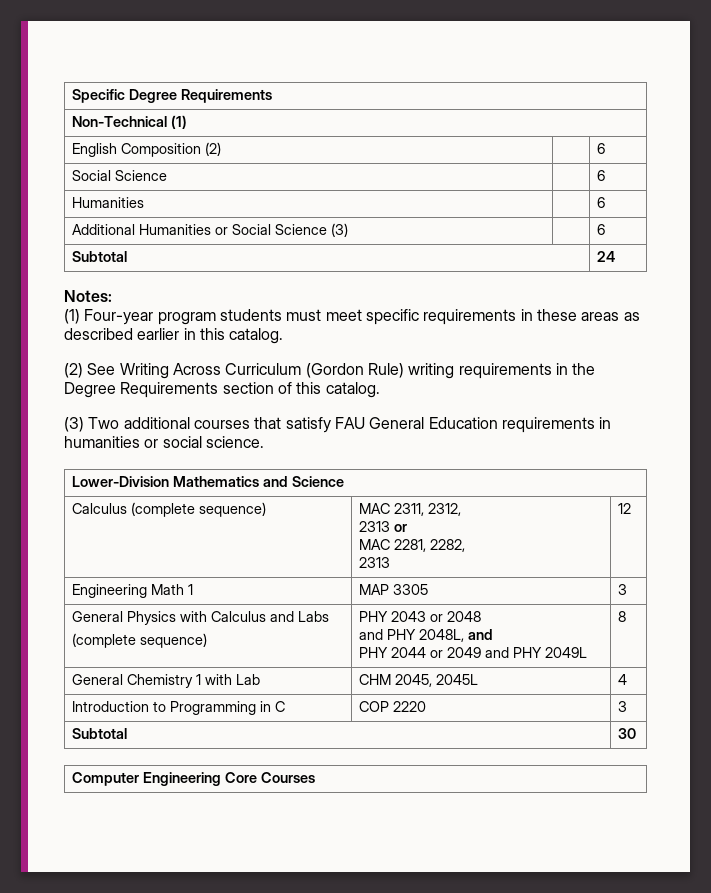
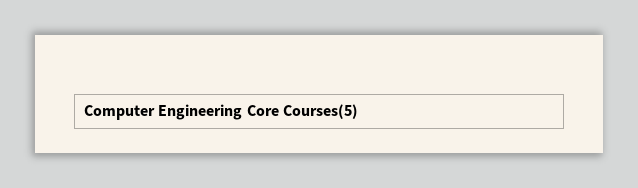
- Specific Degree Requirements
- Non-Technical (1)
- English Composition (2) | | 6
- Social Science | | 6
- Humanities | | 6
- Additional Humanities or Social Science (3) | | 6
- Subtotal | 24
- Notes:
- (1) Four-year program students must meet specific requirements in these areas as described earlier in this catalog.
- (2) See Writing Across Curriculum (Gordon Rule) writing requirements in the Degree Requirements section of this catalog.
- (3) Two additional courses that satisfy FAU General Education requirements in humanities or social science.
- Lower-Division Mathematics and Science
- Calculus (complete sequence) | MAC 2311, 2312,
- 2313 or
- MAC 2281, 2282,
- 2313 | 12
- Engineering Math 1 | MAP 3305 | 3
- General Physics with Calculus and Labs
- (complete sequence) | PHY 2043 or 2048
- and PHY 2048L, and
- PHY 2044 or 2049 and PHY 2049L | 8
- General Chemistry 1 with Lab | CHM 2045, 2045L | 4
- Introduction to Programming in C | COP 2220 | 3
- Subtotal | 30
- Computer Engineering Core Courses
+ Computer Engineering Core Courses(5)

